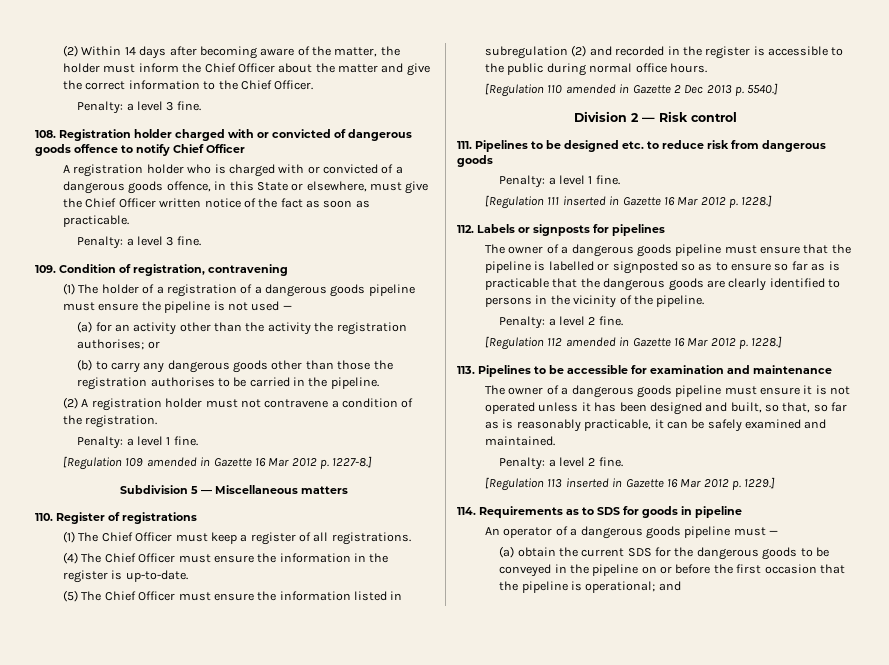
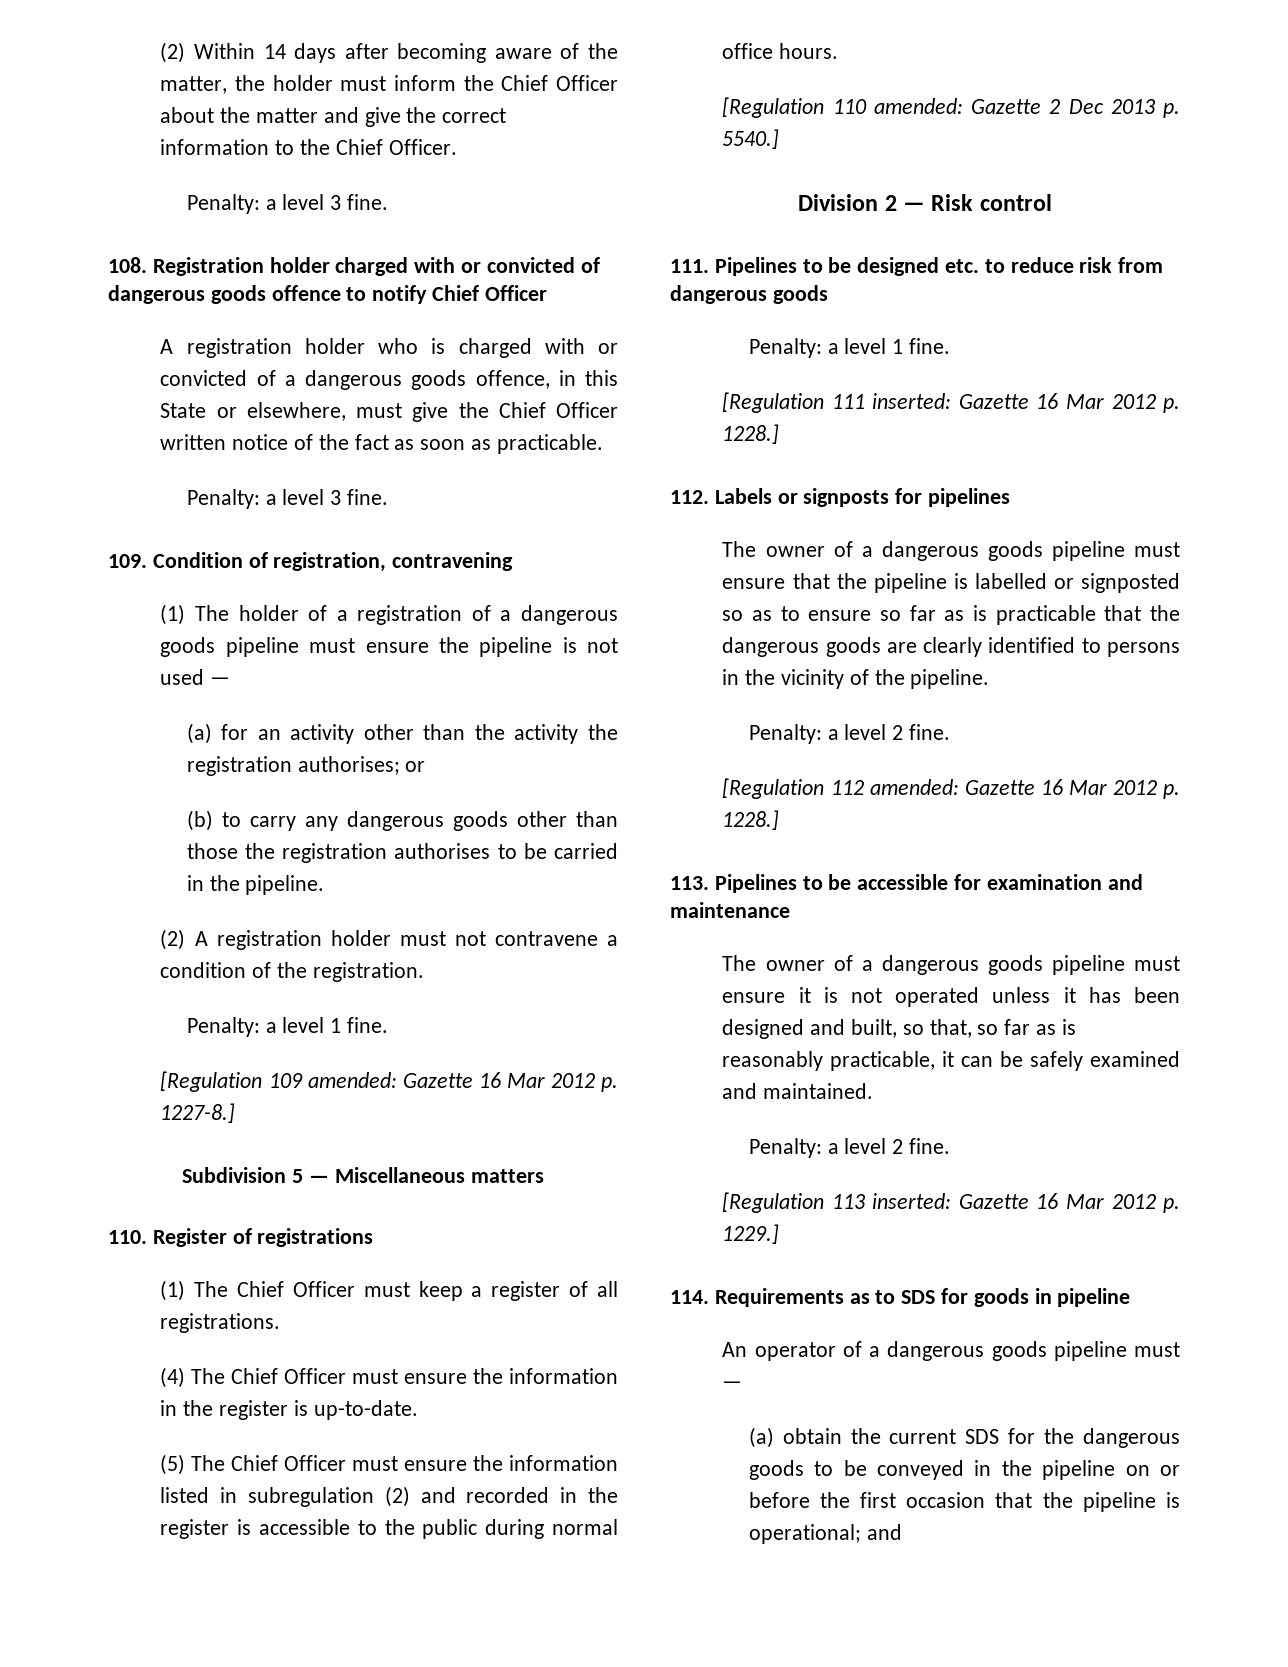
- [Regulation 109 amended in Gazette 16 Mar 2012 p. 1227-8.]
+ [Regulation 109 amended: Gazette 16 Mar 2012 p. 1227-8.]
- [Regulation 110 amended in Gazette 2 Dec 2013 p. 5540.]
+ [Regulation 110 amended: Gazette 2 Dec 2013 p. 5540.]
- [Regulation 111 inserted in Gazette 16 Mar 2012 p. 1228.]
+ [Regulation 111 inserted: Gazette 16 Mar 2012 p. 1228.]
- [Regulation 112 amended in Gazette 16 Mar 2012 p. 1228.]
+ [Regulation 112 amended: Gazette 16 Mar 2012 p. 1228.]
- [Regulation 113 inserted in Gazette 16 Mar 2012 p. 1229.]
+ [Regulation 113 inserted: Gazette 16 Mar 2012 p. 1229.]

